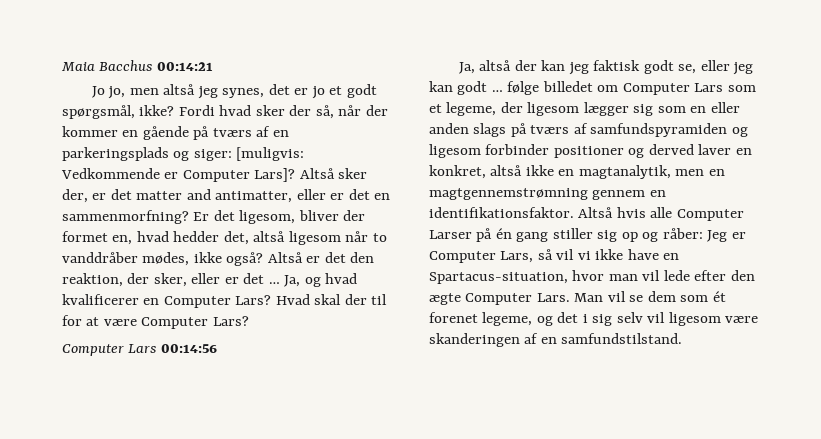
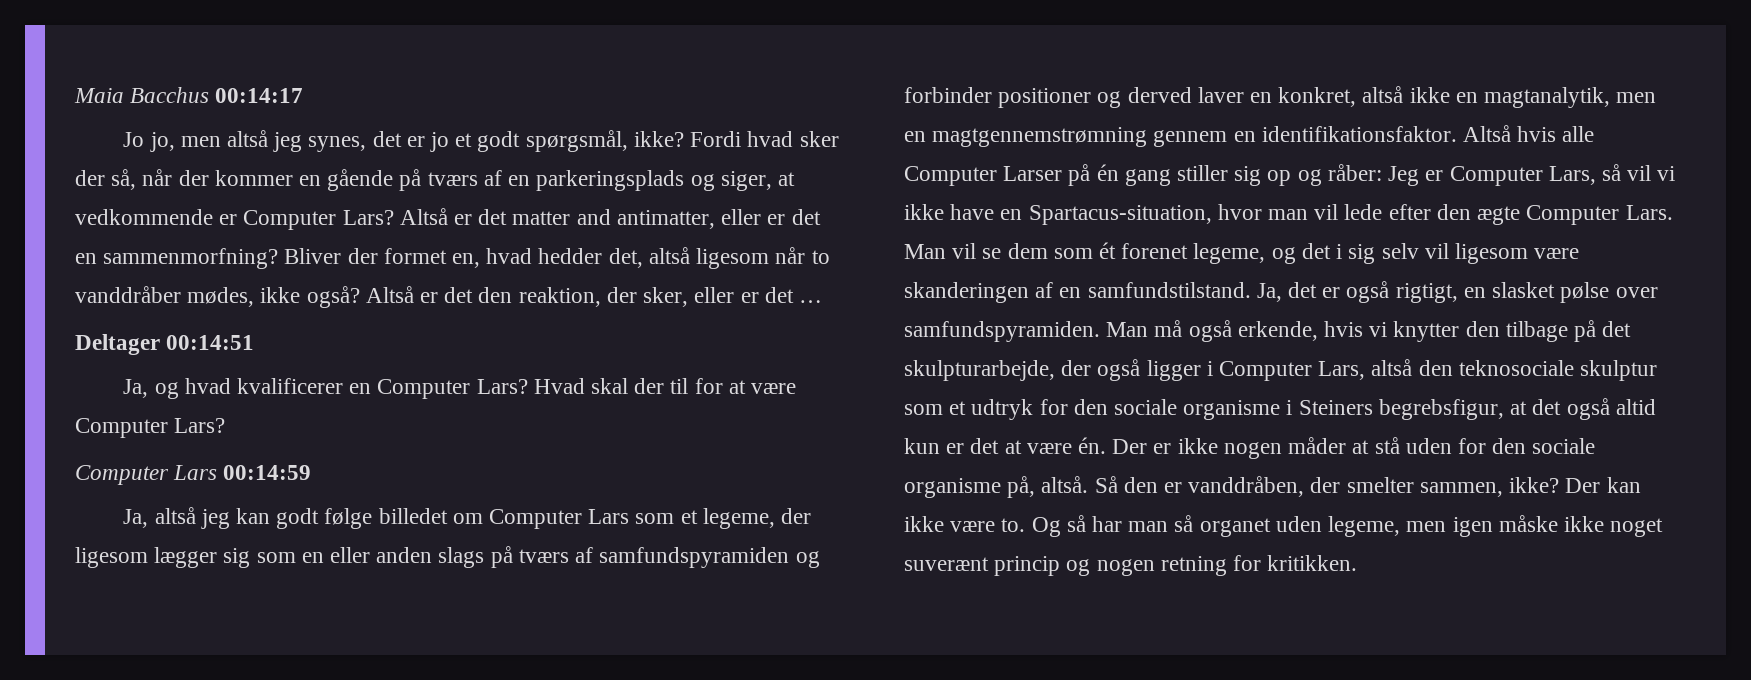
- Maia Bacchus 00:14:21
+ Maia Bacchus 00:14:17
- Fordi hvad sker der så, når der kommer en gående på tværs af en parkeringsplads og siger: [muligvis: Vedkommende er Computer Lars]? Altså sker der, er det matter and antimatter, eller er det en sammenmorfning?
+ Fordi hvad sker der så, når der kommer en gående på tværs af en parkeringsplads og siger, at vedkommende er Computer Lars? Altså er det matter and antimatter, eller er det en sammenmorfning?
- Er det ligesom, bliver der formet en, hvad hedder det, altså ligesom når to vanddråber mødes, ikke også?
+ Bliver der formet en, hvad hedder det, altså ligesom når to vanddråber mødes, ikke også?
- Altså er det den reaktion, der sker, eller er det … Ja, og hvad kvalificerer en Computer Lars?
+ Altså er det den reaktion, der sker, eller er det …
+ Deltager 00:14:51
+ Ja, og hvad kvalificerer en Computer Lars?
- Computer Lars 00:14:56
+ Computer Lars 00:14:59
- Ja, altså der kan jeg faktisk godt se, eller jeg kan godt … følge billedet om Computer Lars som et legeme, der ligesom lægger sig som en eller anden slags på tværs af samfundspyramiden og ligesom forbinder positioner og derved laver en konkret, altså ikke en magtanalytik, men en magtgennemstrømning gennem en identifikationsfaktor.
+ Ja, altså jeg kan godt følge billedet om Computer Lars som et legeme, der ligesom lægger sig som en eller anden slags på tværs af samfundspyramiden og forbinder positioner og derved laver en konkret, altså ikke en magtanalytik, men en magtgennemstrømning gennem en identifikationsfaktor.
+ Ja, det er også rigtigt, en slasket pølse over samfundspyramiden. Man må også erkende, hvis vi knytter den tilbage på det skulpturarbejde, der også ligger i Computer Lars, altså den teknosociale skulptur som et udtryk for den sociale organisme i Steiners begrebsfigur, at det også altid kun er det at være én. Der er ikke nogen måder at stå uden for den sociale organisme på, altså. Så den er vanddråben, der smelter sammen, ikke? Der kan ikke være to. Og så har man så organet uden legeme, men igen måske ikke noget suverænt princip og nogen retning for kritikken.

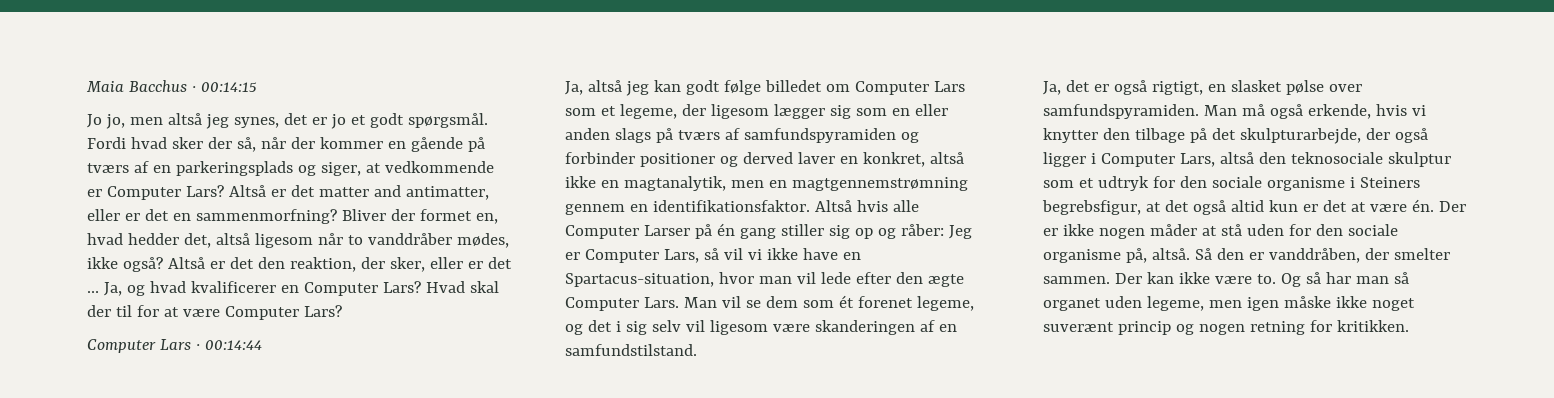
- Maia Bacchus 00:14:17
+ Maia Bacchus · 00:14:15
- Jo jo, men altså jeg synes, det er jo et godt spørgsmål, ikke?
+ Jo jo, men altså jeg synes, det er jo et godt spørgsmål.
- Altså er det den reaktion, der sker, eller er det …
- Deltager 00:14:51
- Ja, og hvad kvalificerer en Computer Lars?
+ Altså er det den reaktion, der sker, eller er det … Ja, og hvad kvalificerer en Computer Lars?
- Computer Lars 00:14:59
+ Computer Lars · 00:14:44
- Man vil se dem som ét forenet legeme, og det i sig selv vil ligesom være skanderingen af en samfundstilstand. Ja, det er også rigtigt, en slasket pølse over samfundspyramiden.
+ Man vil se dem som ét forenet legeme, og det i sig selv vil ligesom være skanderingen af en samfundstilstand.
+ Ja, det er også rigtigt, en slasket pølse over samfundspyramiden.
- Så den er vanddråben, der smelter sammen, ikke?
+ Så den er vanddråben, der smelter sammen.

